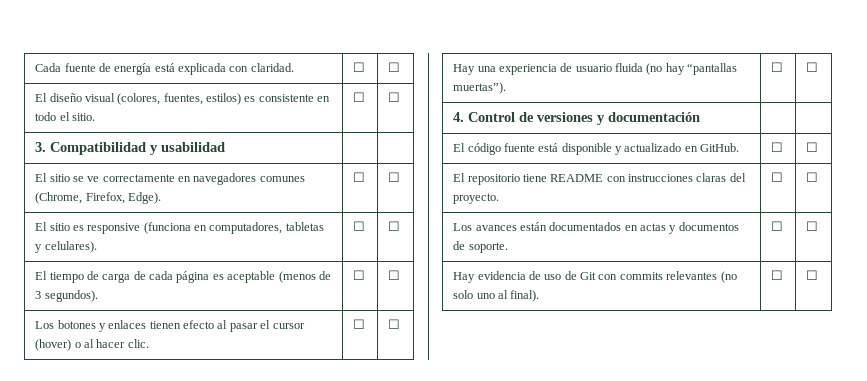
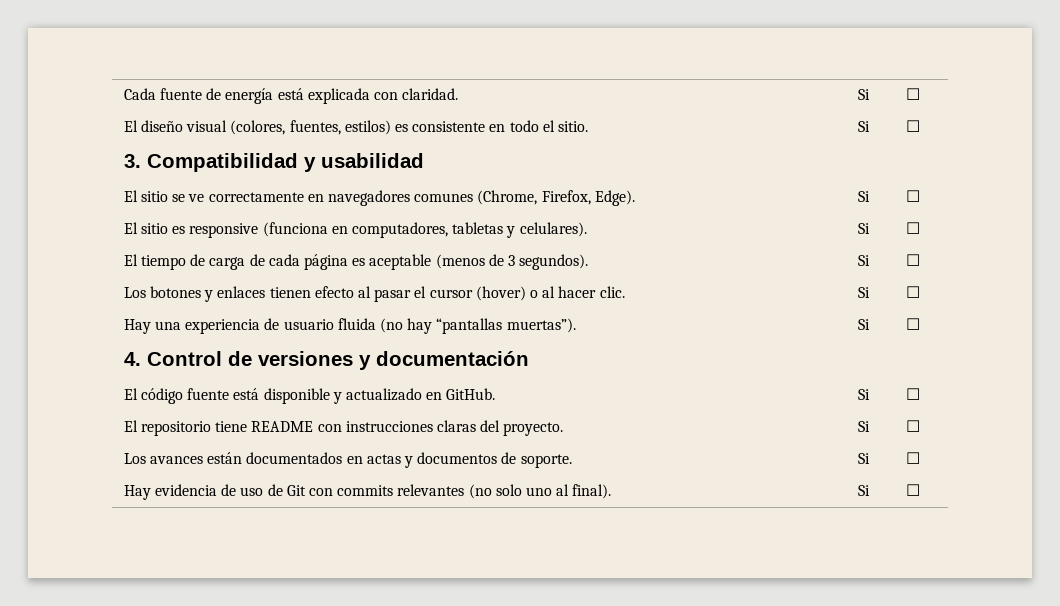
- Cada fuente de energía está explicada con claridad. | ☐ | ☐
+ Cada fuente de energía está explicada con claridad. | Si | ☐
- El diseño visual (colores, fuentes, estilos) es consistente en todo el sitio. | ☐ | ☐
+ El diseño visual (colores, fuentes, estilos) es consistente en todo el sitio. | Si | ☐
- El sitio se ve correctamente en navegadores comunes (Chrome, Firefox, Edge). | ☐ | ☐
+ El sitio se ve correctamente en navegadores comunes (Chrome, Firefox, Edge). | Si | ☐
- El sitio es responsive (funciona en computadores, tabletas y celulares). | ☐ | ☐
+ El sitio es responsive (funciona en computadores, tabletas y celulares). | Si | ☐
- El tiempo de carga de cada página es aceptable (menos de 3 segundos). | ☐ | ☐
+ El tiempo de carga de cada página es aceptable (menos de 3 segundos). | Si | ☐
- Los botones y enlaces tienen efecto al pasar el cursor (hover) o al hacer clic. | ☐ | ☐
+ Los botones y enlaces tienen efecto al pasar el cursor (hover) o al hacer clic. | Si | ☐
- Hay una experiencia de usuario fluida (no hay “pantallas muertas”). | ☐ | ☐
+ Hay una experiencia de usuario fluida (no hay “pantallas muertas”). | Si | ☐
- El código fuente está disponible y actualizado en GitHub. | ☐ | ☐
+ El código fuente está disponible y actualizado en GitHub. | Si | ☐
- El repositorio tiene README con instrucciones claras del proyecto. | ☐ | ☐
+ El repositorio tiene README con instrucciones claras del proyecto. | Si | ☐
- Los avances están documentados en actas y documentos de soporte. | ☐ | ☐
+ Los avances están documentados en actas y documentos de soporte. | Si | ☐
- Hay evidencia de uso de Git con commits relevantes (no solo uno al final). | ☐ | ☐
+ Hay evidencia de uso de Git con commits relevantes (no solo uno al final). | Si | ☐

